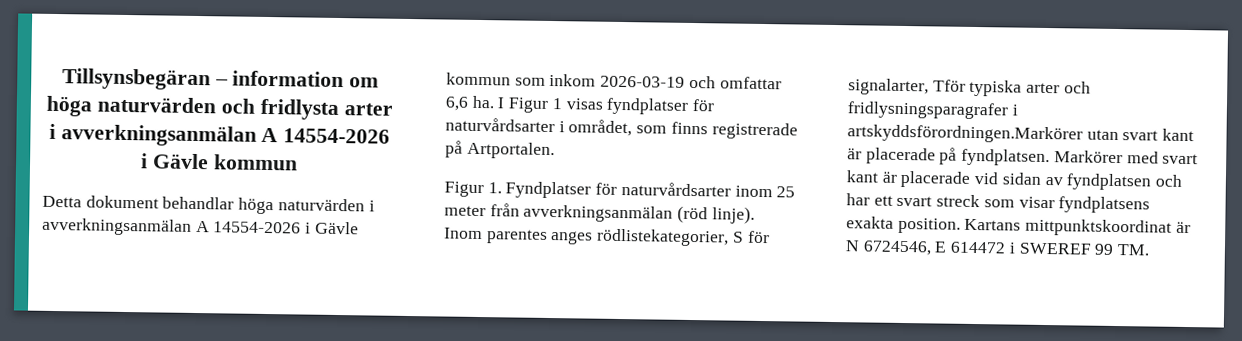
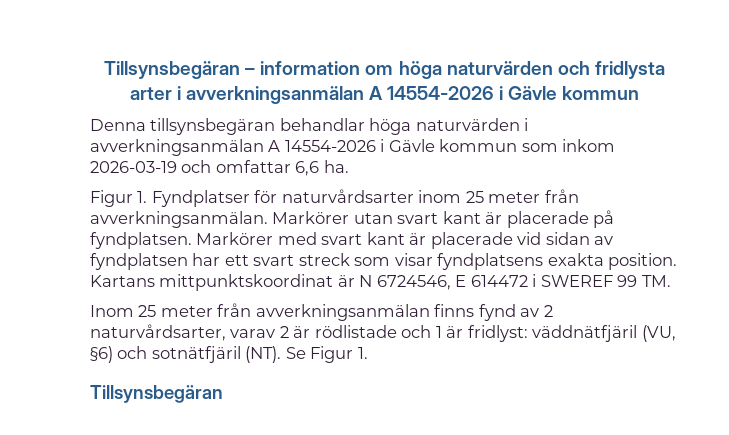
- Detta dokument behandlar höga naturvärden i avverkningsanmälan A 14554-2026 i Gävle kommun som inkom 2026-03-19 och omfattar 6,6 ha. I Figur 1 visas fyndplatser för naturvårdsarter i området, som finns registrerade på Artportalen.
+ Denna tillsynsbegäran behandlar höga naturvärden i avverkningsanmälan A 14554-2026 i Gävle kommun som inkom 2026-03-19 och omfattar 6,6 ha.
- Figur 1. Fyndplatser för naturvårdsarter inom 25 meter från avverkningsanmälan (röd linje). Inom parentes anges rödlistekategorier, S för signalarter, Tför typiska arter och fridlysningsparagrafer i artskyddsförordningen.Markörer utan svart kant är placerade på fyndplatsen.
+ Figur 1. Fyndplatser för naturvårdsarter inom 25 meter från avverkningsanmälan. Markörer utan svart kant är placerade på fyndplatsen.
- Markörer med svart kant är placerade vid sidan av fyndplatsen och har ett svart streck som visar fyndplatsens exakta position.
+ Markörer med svart kant är placerade vid sidan av fyndplatsen har ett svart streck som visar fyndplatsens exakta position.
+ Inom 25 meter från avverkningsanmälan finns fynd av 2 naturvårdsarter, varav 2 är rödlistade och 1 är fridlyst: väddnätfjäril (VU, §6) och sotnätfjäril (NT). Se Figur 1.
+ Tillsynsbegäran

